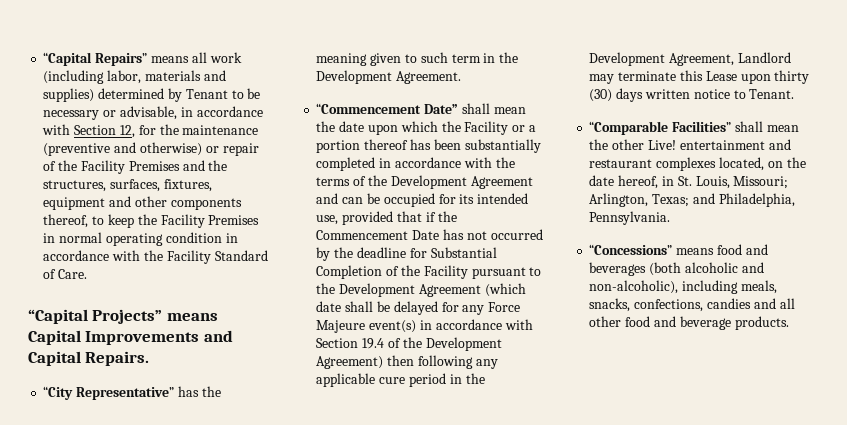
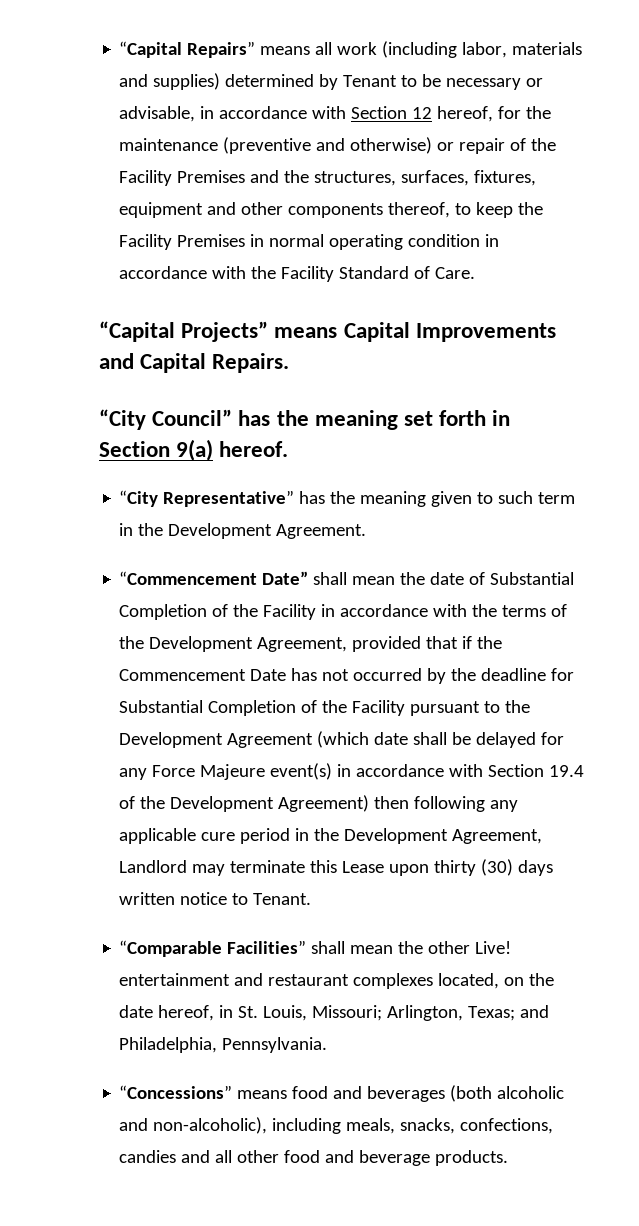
- “Capital Repairs” means all work (including labor, materials and supplies) determined by Tenant to be necessary or advisable, in accordance with Section 12, for the maintenance (preventive and otherwise) or repair of the Facility Premises and the structures, surfaces, fixtures, equipment and other components thereof, to keep the Facility Premises in normal operating condition in accordance with the Facility Standard of Care.
+ “Capital Repairs” means all work (including labor, materials and supplies) determined by Tenant to be necessary or advisable, in accordance with Section 12 hereof, for the maintenance (preventive and otherwise) or repair of the Facility Premises and the structures, surfaces, fixtures, equipment and other components thereof, to keep the Facility Premises in normal operating condition in accordance with the Facility Standard of Care.
+ “City Council” has the meaning set forth in Section 9(a) hereof.
- “Commencement Date” shall mean the date upon which the Facility or a portion thereof has been substantially completed in accordance with the terms of the Development Agreement and can be occupied for its intended use, provided that if the Commencement Date has not occurred by the deadline for Substantial Completion of the Facility pursuant to the Development Agreement (which date shall be delayed for any Force Majeure event(s) in accordance with Section 19.4 of the Development Agreement) then following any applicable cure period in the Development Agreement, Landlord may terminate this Lease upon thirty (30) days written notice to Tenant.
+ “Commencement Date” shall mean the date of Substantial Completion of the Facility in accordance with the terms of the Development Agreement, provided that if the Commencement Date has not occurred by the deadline for Substantial Completion of the Facility pursuant to the Development Agreement (which date shall be delayed for any Force Majeure event(s) in accordance with Section 19.4 of the Development Agreement) then following any applicable cure period in the Development Agreement, Landlord may terminate this Lease upon thirty (30) days written notice to Tenant.

